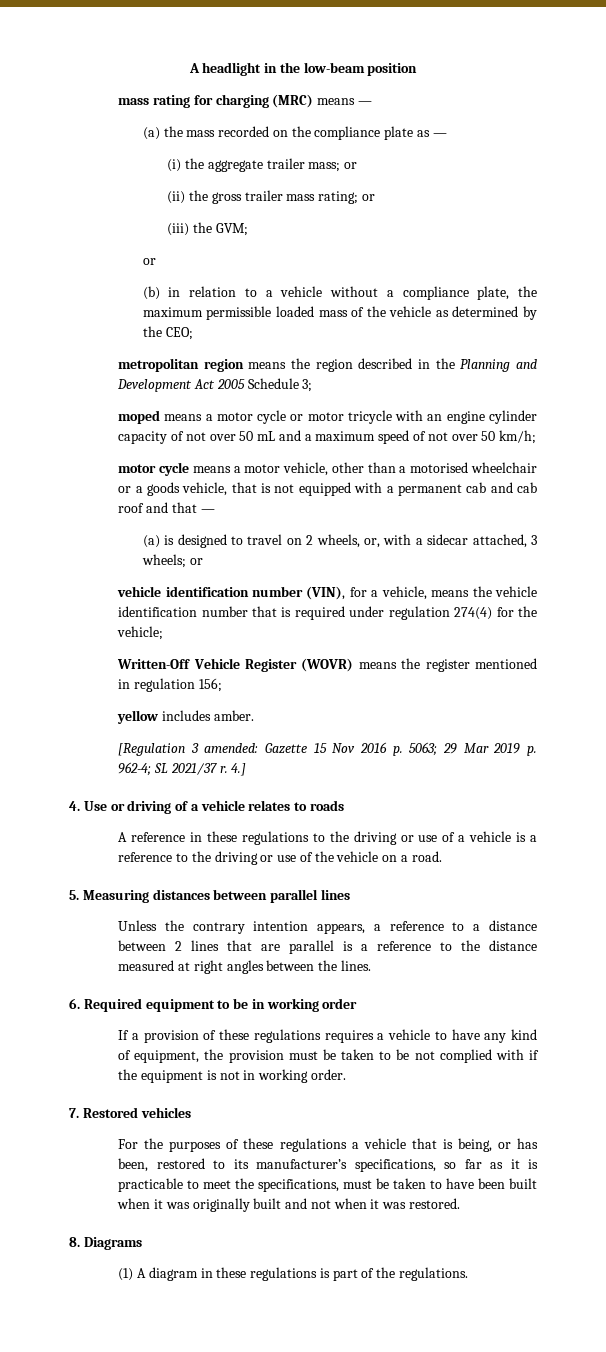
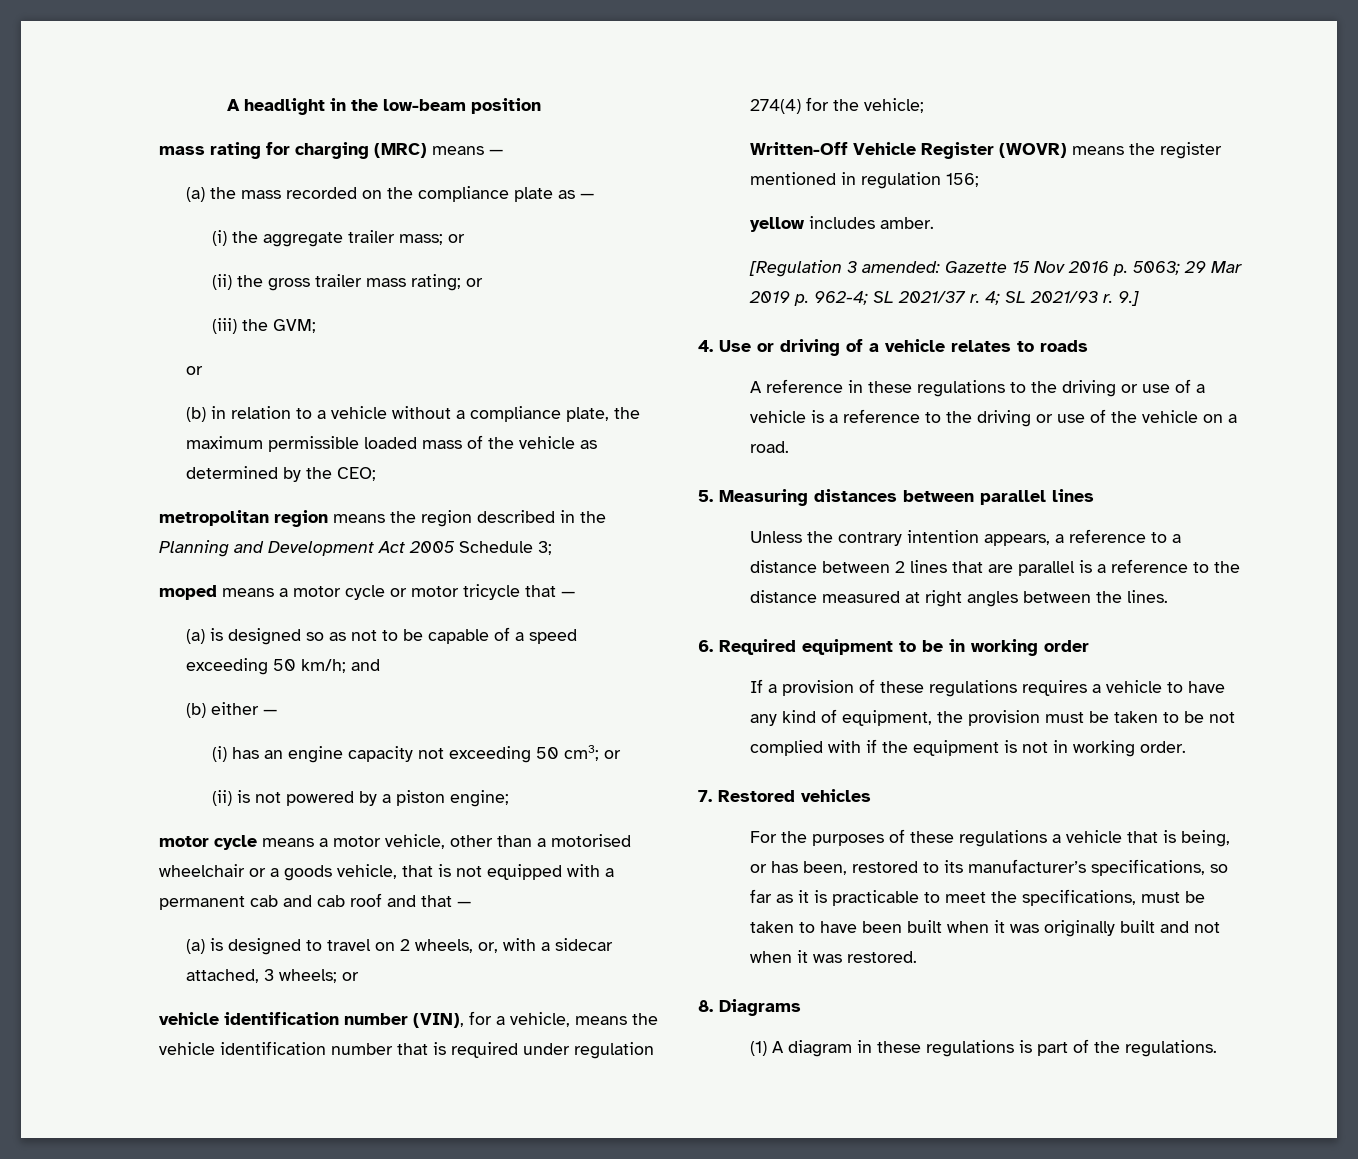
- moped means a motor cycle or motor tricycle with an engine cylinder capacity of not over 50 mL and a maximum speed of not over 50 km/h;
+ moped means a motor cycle or motor tricycle that —
+ (a) is designed so as not to be capable of a speed exceeding 50 km/h; and
+ (b) either —
+ (i) has an engine capacity not exceeding 50 cm3; or
+ (ii) is not powered by a piston engine;
- 4.]
+ 4; SL 2021/93 r. 9.]

